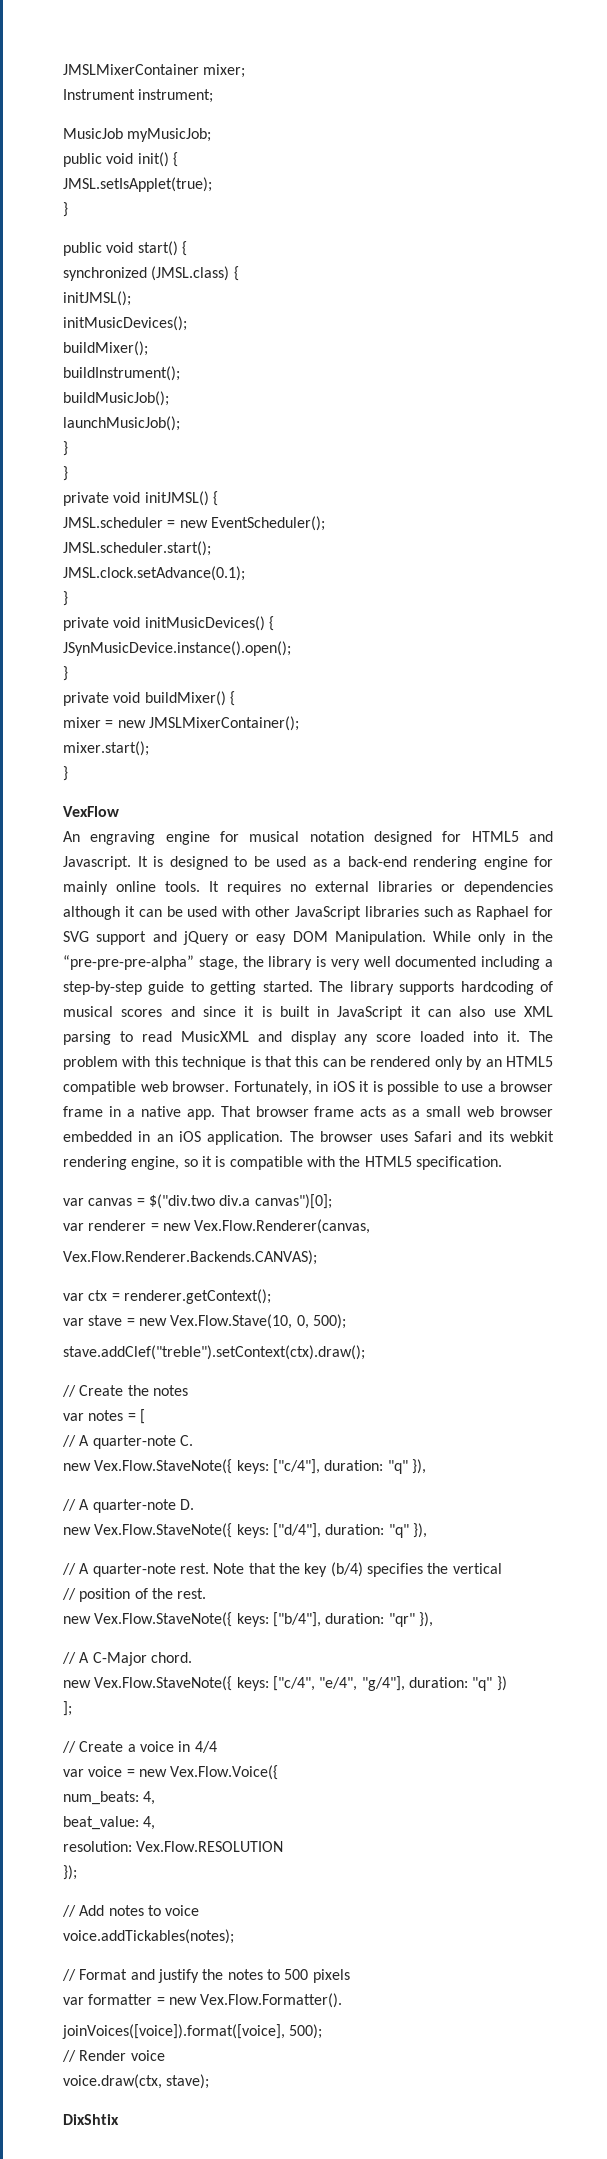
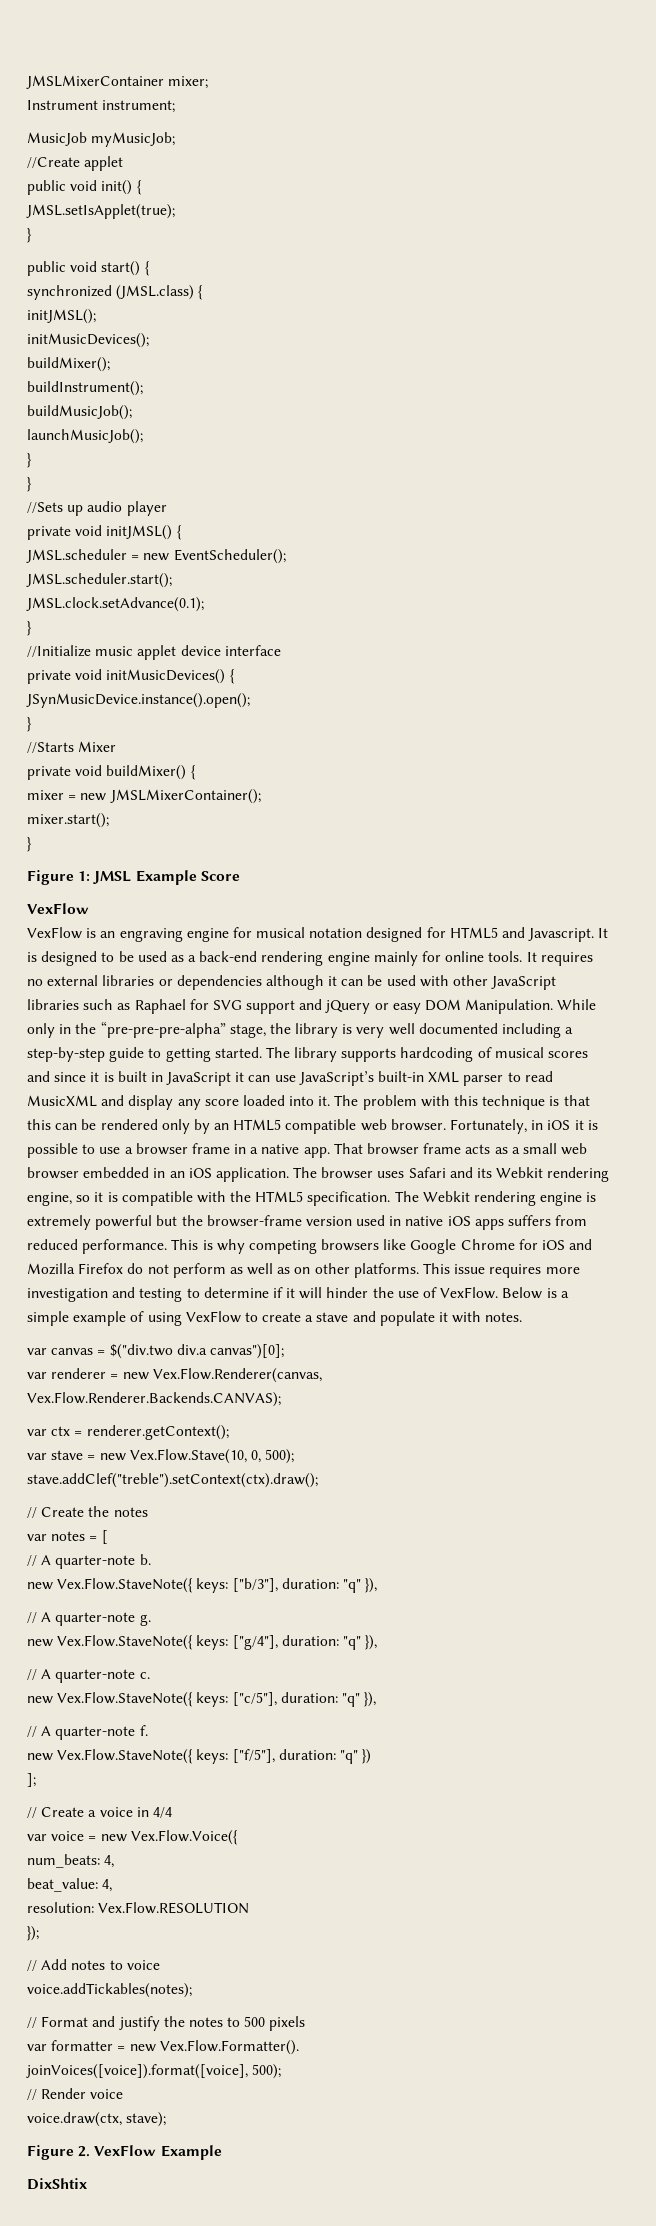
+ //Create applet
+ //Sets up audio player
+ //Initialize music applet device interface
+ //Starts Mixer
+ Figure 1: JMSL Example Score
  VexFlow
- An engraving engine for musical notation designed for HTML5 and Javascript.
+ VexFlow is an engraving engine for musical notation designed for HTML5 and Javascript.
- It is designed to be used as a back-end rendering engine for mainly online tools.
+ It is designed to be used as a back-end rendering engine mainly for online tools.
- The library supports hardcoding of musical scores and since it is built in JavaScript it can also use XML parsing to read MusicXML and display any score loaded into it.
+ The library supports hardcoding of musical scores and since it is built in JavaScript it can use JavaScript’s built-in XML parser to read MusicXML and display any score loaded into it.
- The browser uses Safari and its webkit rendering engine, so it is compatible with the HTML5 specification.
+ The browser uses Safari and its Webkit rendering engine, so it is compatible with the HTML5 specification. The Webkit rendering engine is extremely powerful but the browser-frame version used in native iOS apps suffers from reduced performance. This is why competing browsers like Google Chrome for iOS and Mozilla Firefox do not perform as well as on other platforms. This issue requires more investigation and testing to determine if it will hinder the use of VexFlow. Below is a simple example of using VexFlow to create a stave and populate it with notes.
- // A quarter-note C.
- new Vex.Flow.StaveNote({ keys: ["c/4"], duration: "q" }),
- // A quarter-note D.
- new Vex.Flow.StaveNote({ keys: ["d/4"], duration: "q" }),
- // A quarter-note rest. Note that the key (b/4) specifies the vertical
- // position of the rest.
- new Vex.Flow.StaveNote({ keys: ["b/4"], duration: "qr" }),
- // A C-Major chord.
- new Vex.Flow.StaveNote({ keys: ["c/4", "e/4", "g/4"], duration: "q" })
+ // A quarter-note b.
+ new Vex.Flow.StaveNote({ keys: ["b/3"], duration: "q" }),
+ // A quarter-note g.
+ new Vex.Flow.StaveNote({ keys: ["g/4"], duration: "q" }),
+ // A quarter-note c.
+ new Vex.Flow.StaveNote({ keys: ["c/5"], duration: "q" }),
+ // A quarter-note f.
+ new Vex.Flow.StaveNote({ keys: ["f/5"], duration: "q" })
+ Figure 2. VexFlow Example

